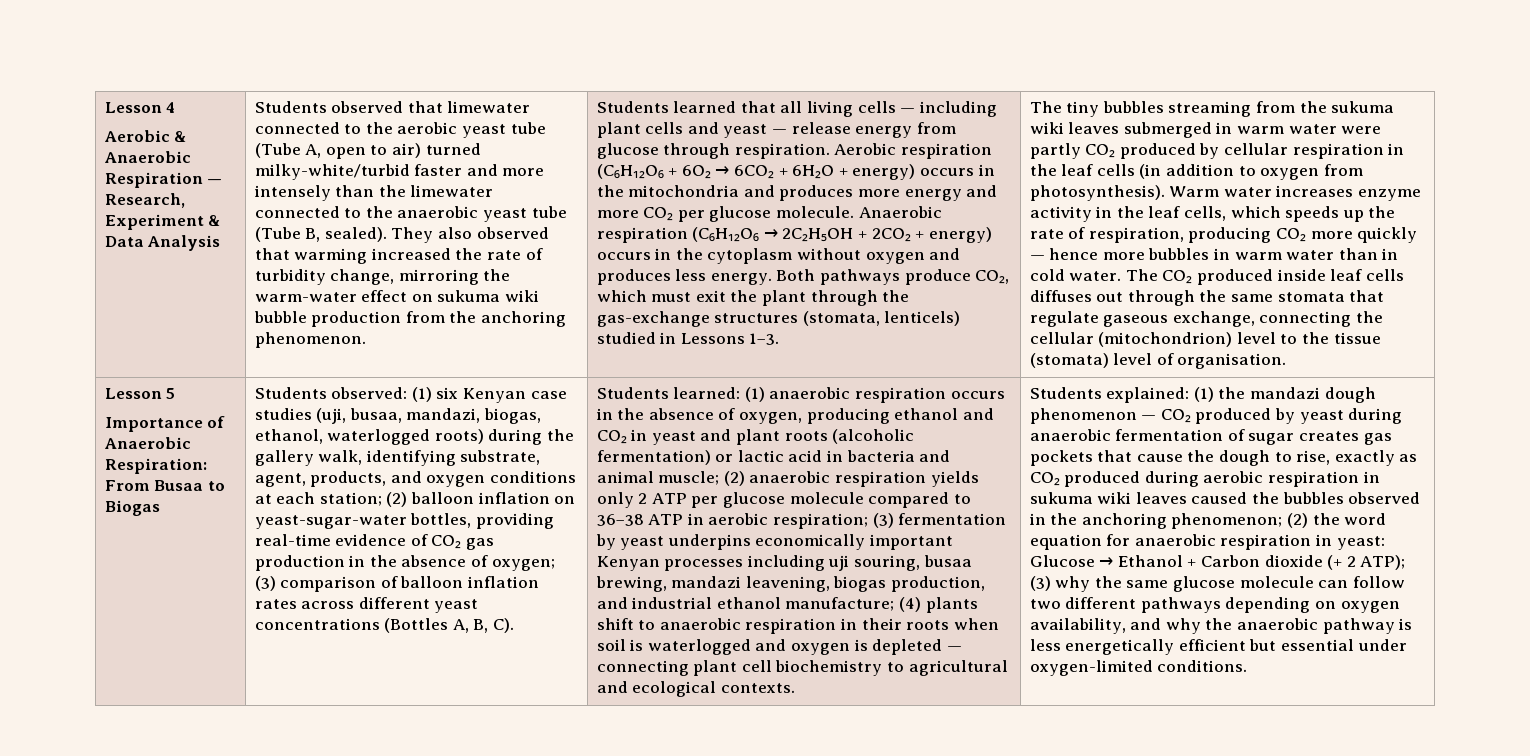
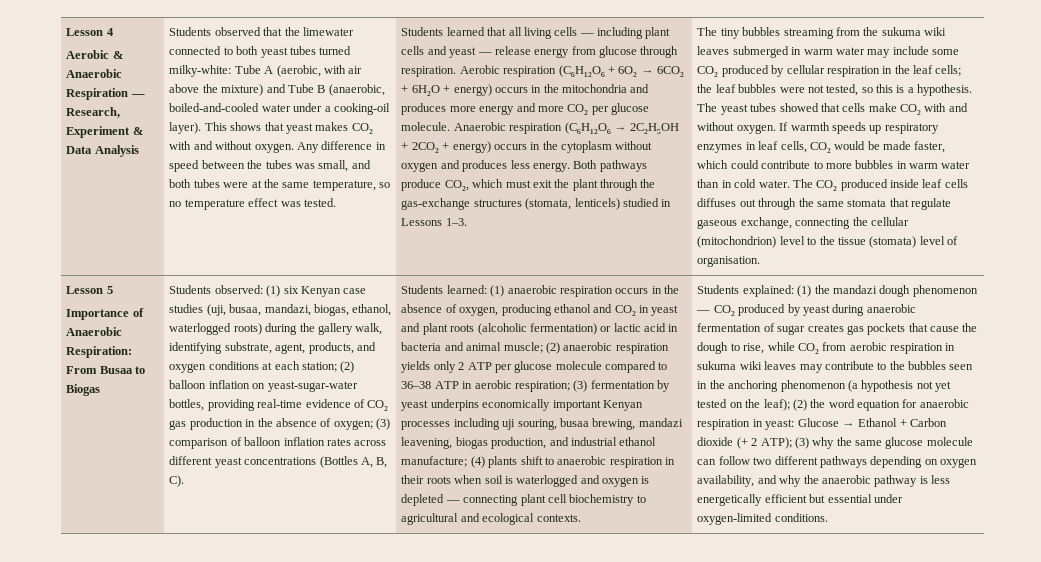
- Students observed that limewater connected to the aerobic yeast tube (Tube A, open to air) turned milky-white/turbid faster and more intensely than the limewater connected to the anaerobic yeast tube (Tube B, sealed). They also observed that warming increased the rate of turbidity change, mirroring the warm-water effect on sukuma wiki bubble production from the anchoring phenomenon.
+ Students observed that the limewater connected to both yeast tubes turned milky-white: Tube A (aerobic, with air above the mixture) and Tube B (anaerobic, boiled-and-cooled water under a cooking-oil layer). This shows that yeast makes CO₂ with and without oxygen. Any difference in speed between the tubes was small, and both tubes were at the same temperature, so no temperature effect was tested.
- The tiny bubbles streaming from the sukuma wiki leaves submerged in warm water were partly CO₂ produced by cellular respiration in the leaf cells (in addition to oxygen from photosynthesis). Warm water increases enzyme activity in the leaf cells, which speeds up the rate of respiration, producing CO₂ more quickly — hence more bubbles in warm water than in cold water.
+ The tiny bubbles streaming from the sukuma wiki leaves submerged in warm water may include some CO₂ produced by cellular respiration in the leaf cells; the leaf bubbles were not tested, so this is a hypothesis. The yeast tubes showed that cells make CO₂ with and without oxygen. If warmth speeds up respiratory enzymes in leaf cells, CO₂ would be made faster, which could contribute to more bubbles in warm water than in cold water.
- (1) the mandazi dough phenomenon — CO₂ produced by yeast during anaerobic fermentation of sugar creates gas pockets that cause the dough to rise, exactly as CO₂ produced during aerobic respiration in sukuma wiki leaves caused the bubbles observed in the anchoring phenomenon;
+ (1) the mandazi dough phenomenon — CO₂ produced by yeast during anaerobic fermentation of sugar creates gas pockets that cause the dough to rise, while CO₂ from aerobic respiration in sukuma wiki leaves may contribute to the bubbles seen in the anchoring phenomenon (a hypothesis not yet tested on the leaf);

